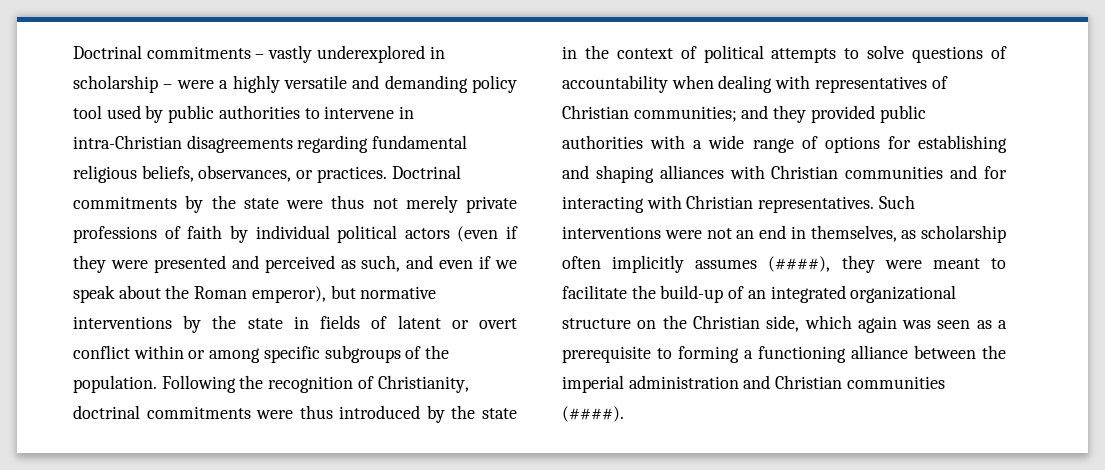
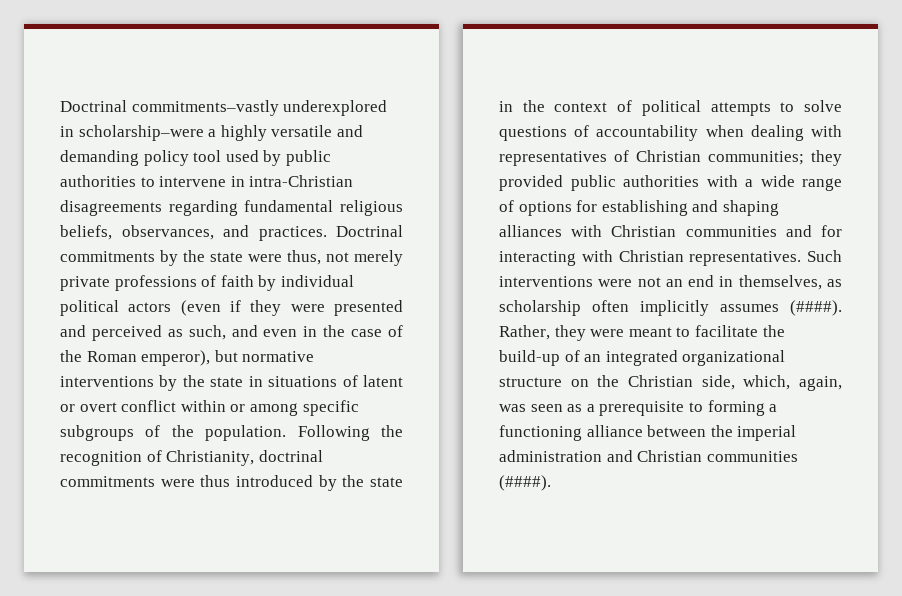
- Doctrinal commitments – vastly underexplored in scholarship – were a highly versatile and demanding policy tool used by public authorities to intervene in intra-Christian disagreements regarding fundamental religious beliefs, observances, or practices.
+ Doctrinal commitments–vastly underexplored in scholarship–were a highly versatile and demanding policy tool used by public authorities to intervene in intra-Christian disagreements regarding fundamental religious beliefs, observances, and practices.
- Doctrinal commitments by the state were thus not merely private professions of faith by individual political actors (even if they were presented and perceived as such, and even if we speak about the Roman emperor), but normative interventions by the state in fields of latent or overt conflict within or among specific subgroups of the population.
+ Doctrinal commitments by the state were thus, not merely private professions of faith by individual political actors (even if they were presented and perceived as such, and even in the case of the Roman emperor), but normative interventions by the state in situations of latent or overt conflict within or among specific subgroups of the population.
- Following the recognition of Christianity, doctrinal commitments were thus introduced by the state in the context of political attempts to solve questions of accountability when dealing with representatives of Christian communities; and they provided public authorities with a wide range of options for establishing and shaping alliances with Christian communities and for interacting with Christian representatives.
+ Following the recognition of Christianity, doctrinal commitments were thus introduced by the state in the context of political attempts to solve questions of accountability when dealing with representatives of Christian communities; they provided public authorities with a wide range of options for establishing and shaping alliances with Christian communities and for interacting with Christian representatives.
- Such interventions were not an end in themselves, as scholarship often implicitly assumes (####), they were meant to facilitate the build-up of an integrated organizational structure on the Christian side, which again was seen as a prerequisite to forming a functioning alliance between the imperial administration and Christian communities (####).
+ Such interventions were not an end in themselves, as scholarship often implicitly assumes (####). Rather, they were meant to facilitate the build-up of an integrated organizational structure on the Christian side, which, again, was seen as a prerequisite to forming a functioning alliance between the imperial administration and Christian communities (####).

